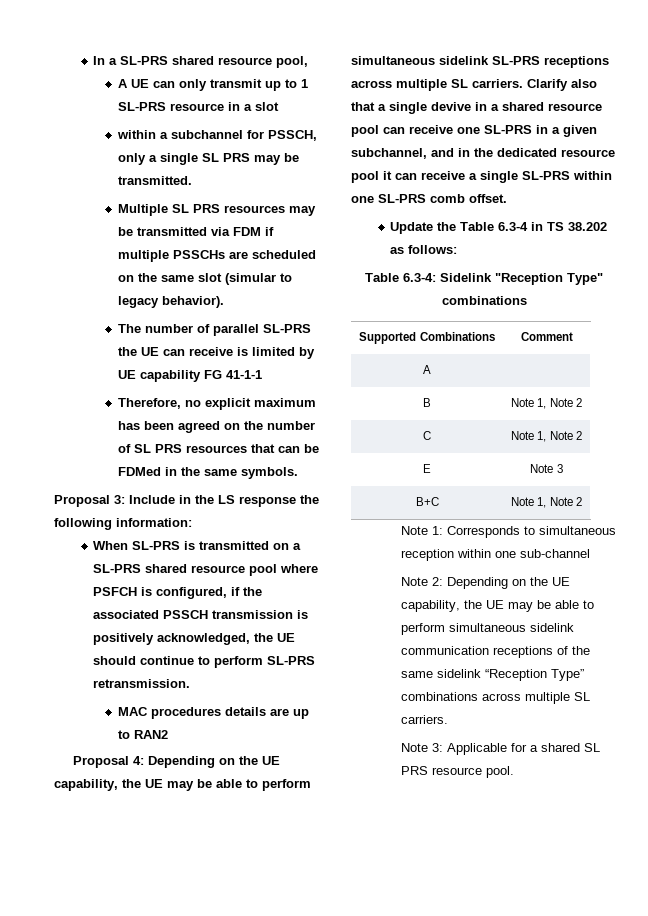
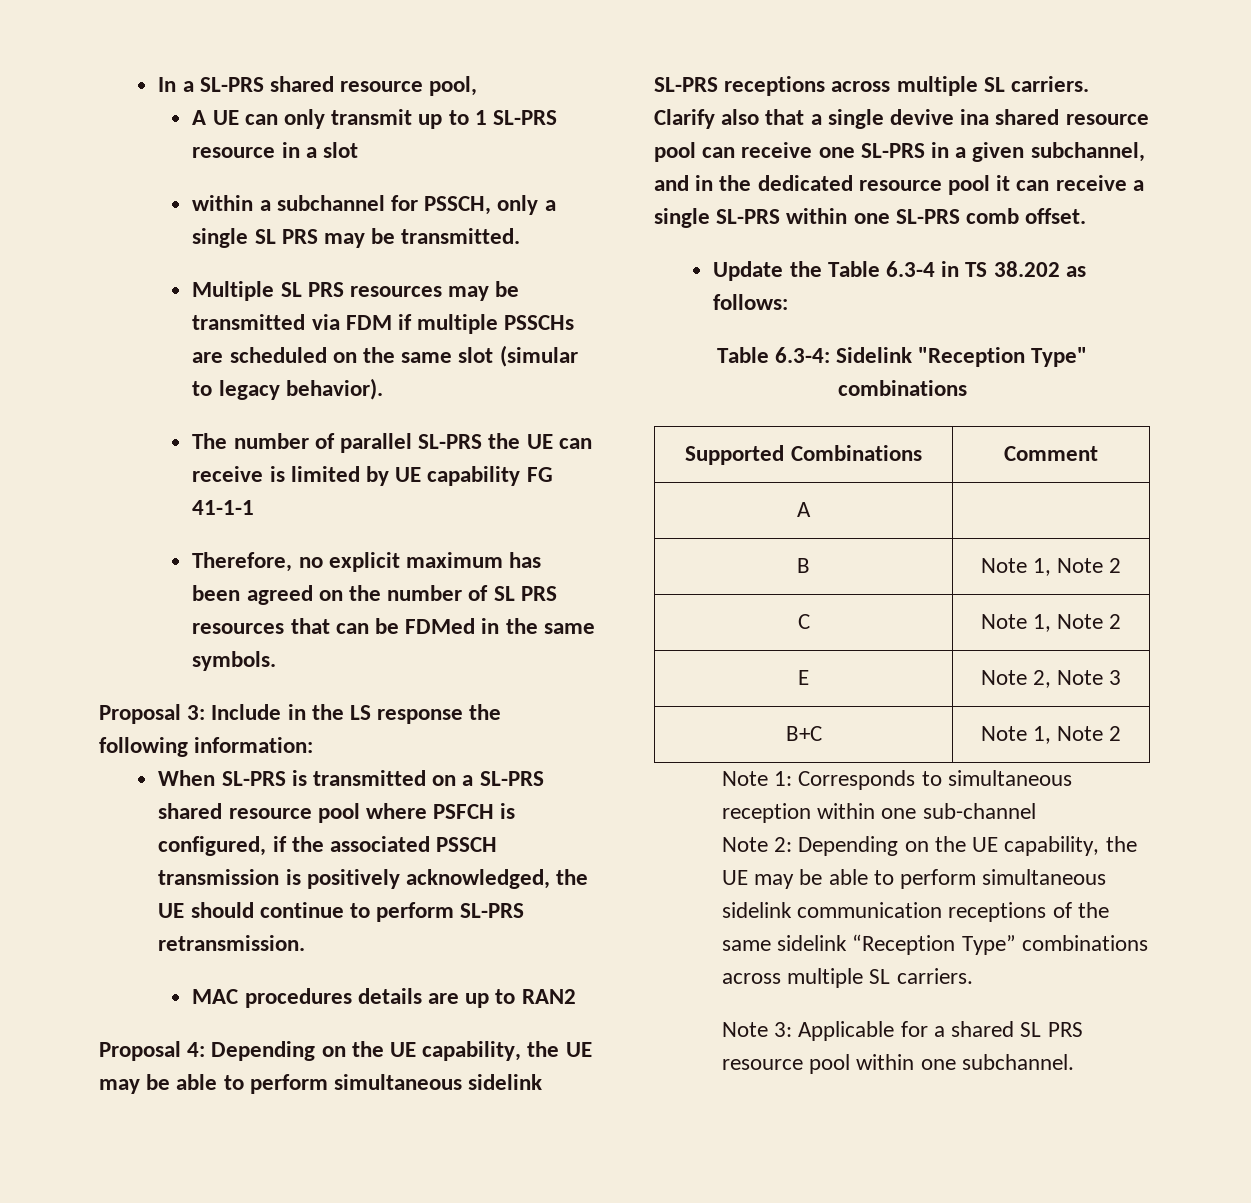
- Clarify also that a single devive in a shared resource pool can receive one SL-PRS in a given subchannel, and in the dedicated resource pool it can receive a single SL-PRS within one SL-PRS comb offset.
+ Clarify also that a single devive ina shared resource pool can receive one SL-PRS in a given subchannel, and in the dedicated resource pool it can receive a single SL-PRS within one SL-PRS comb offset.
- E | Note 3
+ E | Note 2, Note 3
- Note 3: Applicable for a shared SL PRS resource pool.
+ Note 3: Applicable for a shared SL PRS resource pool within one subchannel.

